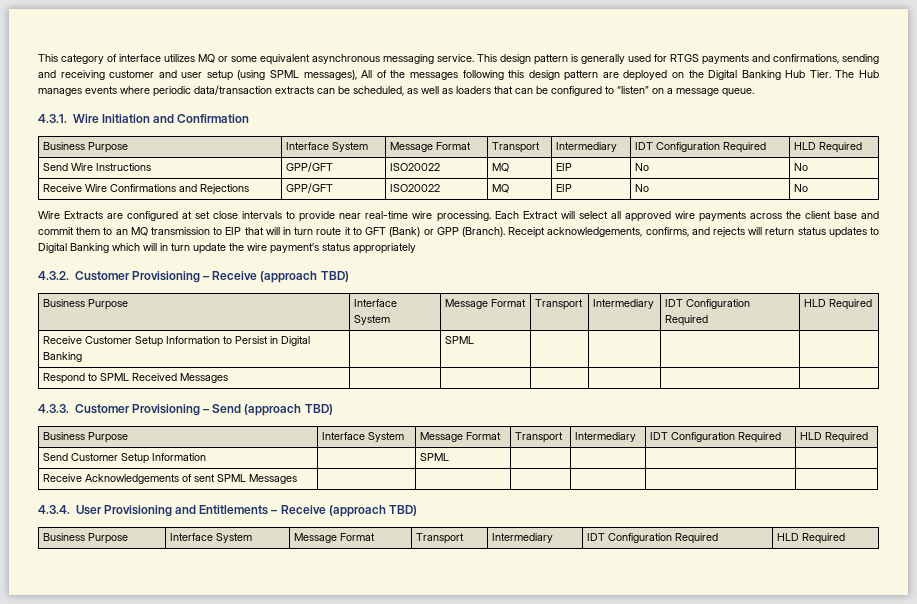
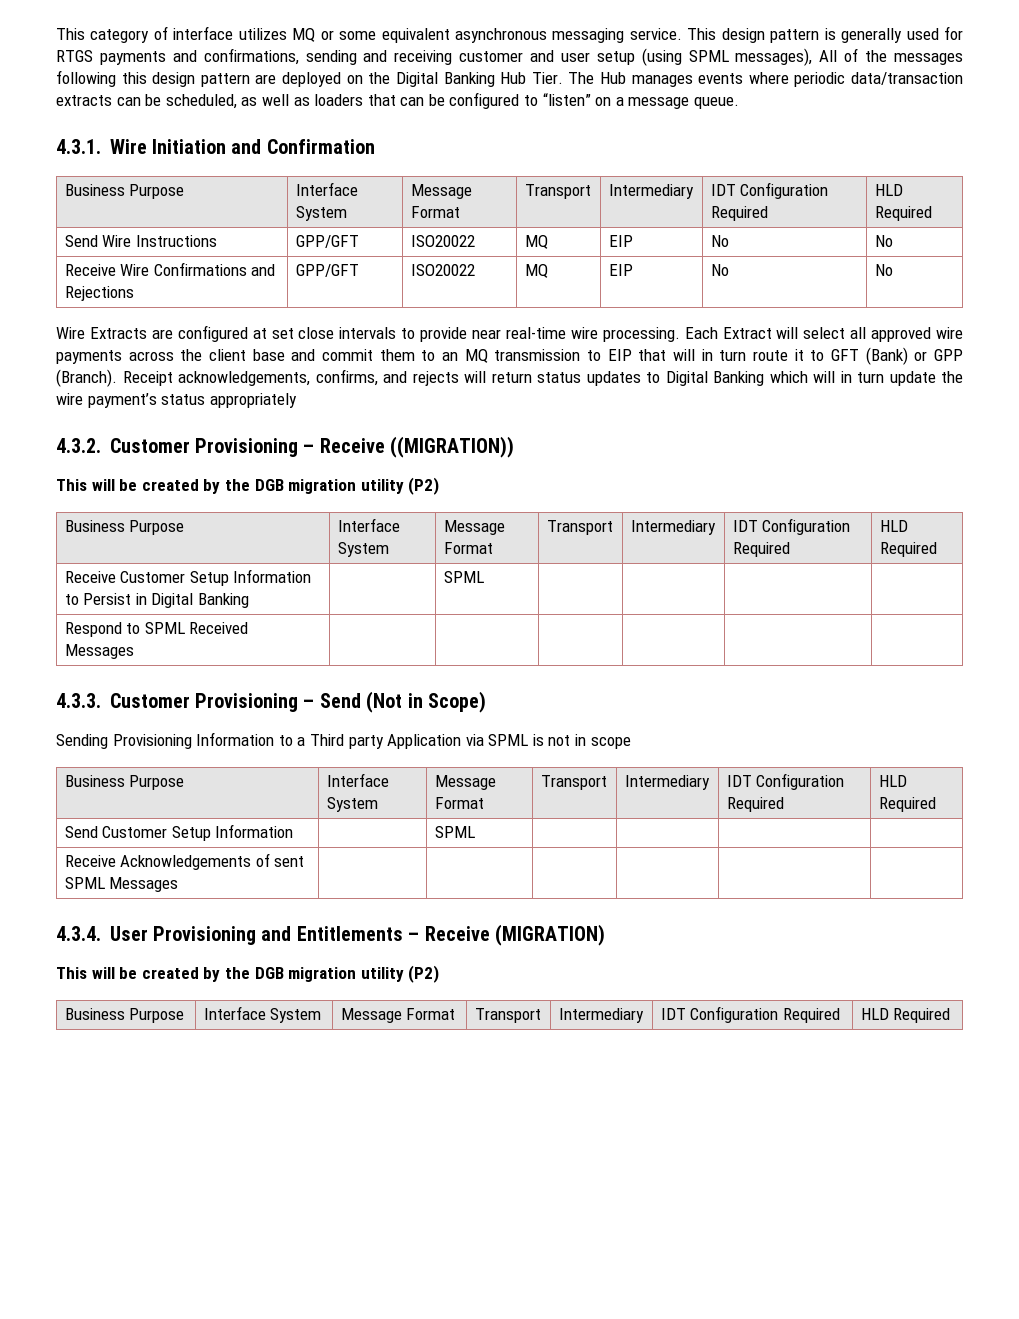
- 4.3.2. Customer Provisioning – Receive (approach TBD)
+ 4.3.2. Customer Provisioning – Receive ((MIGRATION))
+ This will be created by the DGB migration utility (P2)
- 4.3.3. Customer Provisioning – Send (approach TBD)
+ 4.3.3. Customer Provisioning – Send (Not in Scope)
+ Sending Provisioning Information to a Third party Application via SPML is not in scope
- 4.3.4. User Provisioning and Entitlements – Receive (approach TBD)
+ 4.3.4. User Provisioning and Entitlements – Receive (MIGRATION)
+ This will be created by the DGB migration utility (P2)

